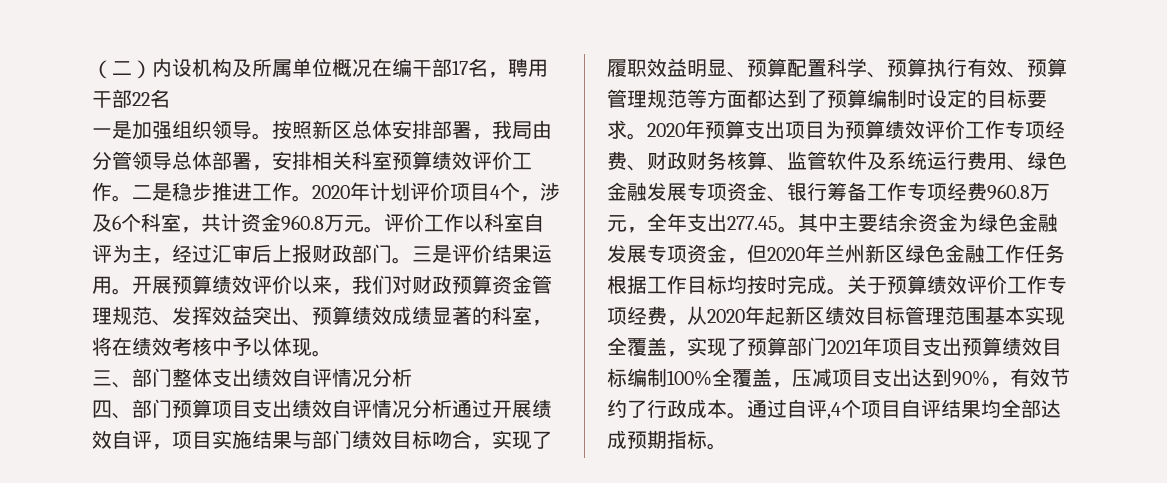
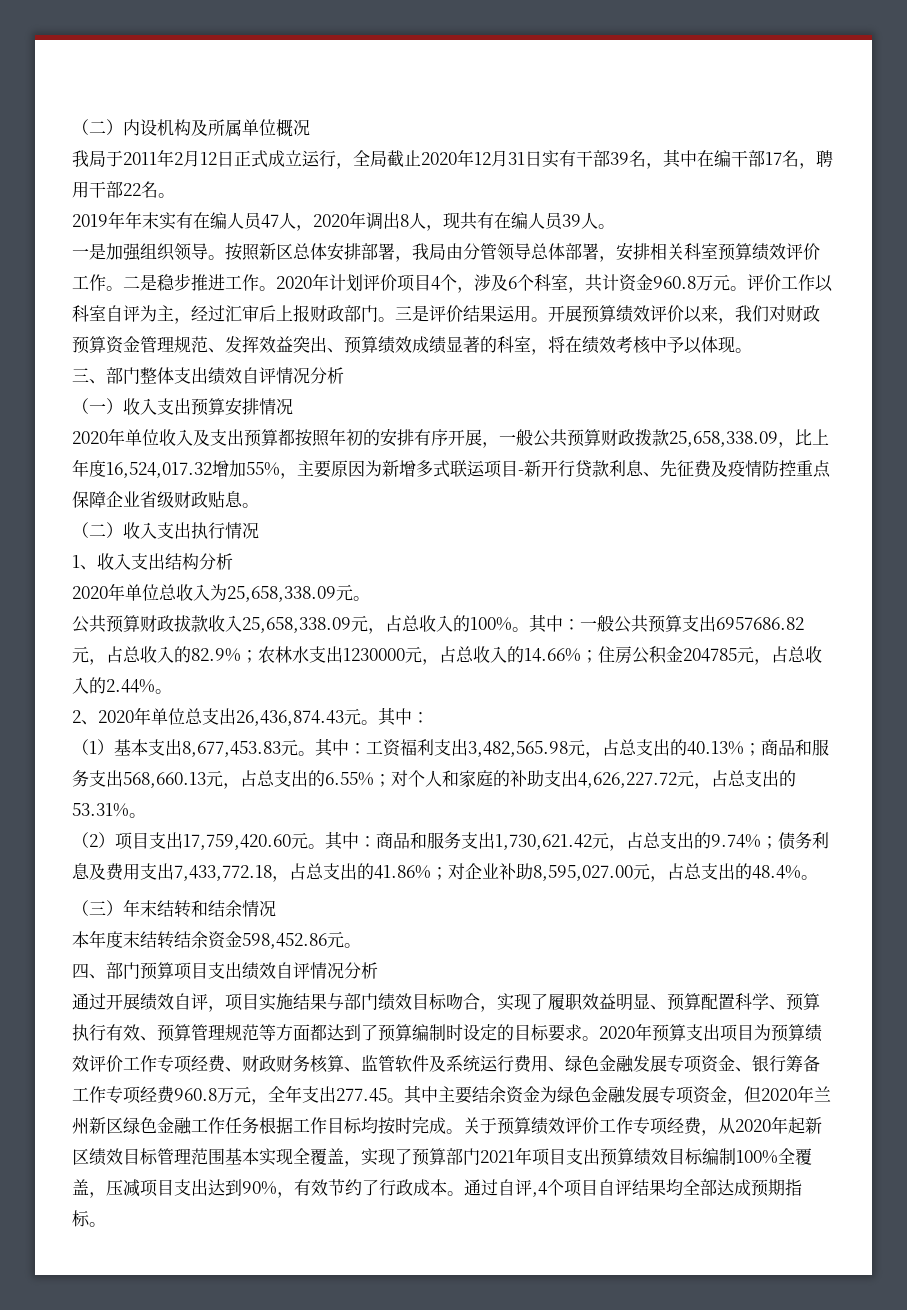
- （二）内设机构及所属单位概况在编干部17名，聘用干部22名
+ （二）内设机构及所属单位概况
+ 我局于2011年2月12日正式成立运行，全局截止2020年12月31日实有干部39名，其中在编干部17名，聘用干部22名。
+ 2019年年末实有在编人员47人，2020年调出8人，现共有在编人员39人。
+ （一）收入支出预算安排情况
+ 2020年单位收入及支出预算都按照年初的安排有序开展，一般公共预算财政拨款25,658,338.09，比上年度16,524,017.32增加55%，主要原因为新增多式联运项目-新开行贷款利息、先征费及疫情防控重点保障企业省级财政贴息。
+ （二）收入支出执行情况
+ 1、收入支出结构分析
+ 2020年单位总收入为25,658,338.09元。
+ 公共预算财政拔款收入25,658,338.09元，占总收入的100%。其中：一般公共预算支出6957686.82元，占总收入的82.9%；农林水支出1230000元，占总收入的14.66%；住房公积金204785元，占总收入的2.44%。
+ 2、2020年单位总支出26,436,874.43元。其中：
+ （1）基本支出8,677,453.83元。其中：工资福利支出3,482,565.98元，占总支出的40.13%；商品和服务支出568,660.13元，占总支出的6.55%；对个人和家庭的补助支出4,626,227.72元，占总支出的53.31%。
+ （2）项目支出17,759,420.60元。其中：商品和服务支出1,730,621.42元，占总支出的9.74%；债务利息及费用支出7,433,772.18，占总支出的41.86%；对企业补助8,595,027.00元，占总支出的48.4%。
+ （三）年末结转和结余情况
+ 本年度末结转结余资金598,452.86元。
- 四、部门预算项目支出绩效自评情况分析通过开展绩效自评，项目实施结果与部门绩效目标吻合，实现了履职效益明显、预算配置科学、预算执行有效、预算管理规范等方面都达到了预算编制时设定的目标要求。
+ 四、部门预算项目支出绩效自评情况分析
+ 通过开展绩效自评，项目实施结果与部门绩效目标吻合，实现了履职效益明显、预算配置科学、预算执行有效、预算管理规范等方面都达到了预算编制时设定的目标要求。

